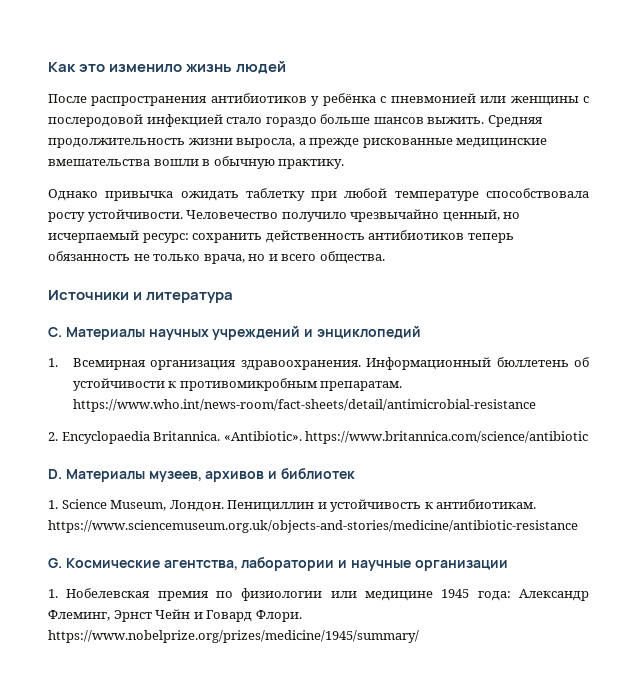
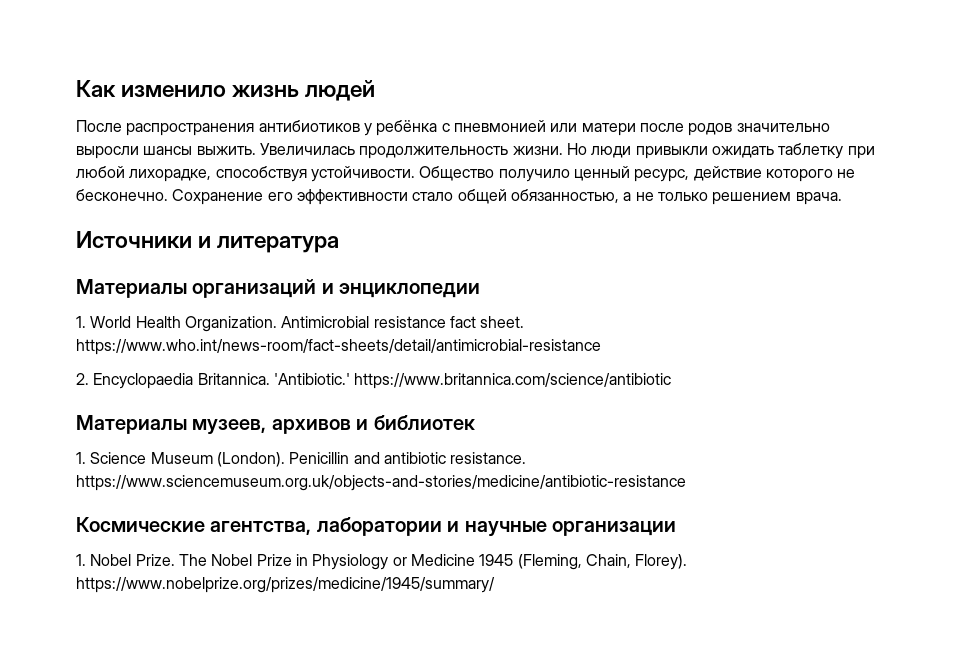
- Как это изменило жизнь людей
+ Как изменило жизнь людей
- После распространения антибиотиков у ребёнка с пневмонией или женщины с послеродовой инфекцией стало гораздо больше шансов выжить. Средняя продолжительность жизни выросла, а прежде рискованные медицинские вмешательства вошли в обычную практику.
- Однако привычка ожидать таблетку при любой температуре способствовала росту устойчивости. Человечество получило чрезвычайно ценный, но исчерпаемый ресурс: сохранить действенность антибиотиков теперь обязанность не только врача, но и всего общества.
+ После распространения антибиотиков у ребёнка с пневмонией или матери после родов значительно выросли шансы выжить. Увеличилась продолжительность жизни. Но люди привыкли ожидать таблетку при любой лихорадке, способствуя устойчивости. Общество получило ценный ресурс, действие которого не бесконечно. Сохранение его эффективности стало общей обязанностью, а не только решением врача.
  Источники и литература
- C. Материалы научных учреждений и энциклопедий
- 1. Всемирная организация здравоохранения. Информационный бюллетень об устойчивости к противомикробным препаратам. https://www.who.int/news-room/fact-sheets/detail/antimicrobial-resistance
+ Материалы организаций и энциклопедии
+ 1. World Health Organization. Antimicrobial resistance fact sheet. https://www.who.int/news-room/fact-sheets/detail/antimicrobial-resistance
- «Antibiotic». https://www.britannica.com/science/antibiotic
+ 'Antibiotic.' https://www.britannica.com/science/antibiotic
- D. Материалы музеев, архивов и библиотек
+ Материалы музеев, архивов и библиотек
- 1. Science Museum, Лондон. Пенициллин и устойчивость к антибиотикам. https://www.sciencemuseum.org.uk/objects-and-stories/medicine/antibiotic-resistance
+ 1. Science Museum (London). Penicillin and antibiotic resistance. https://www.sciencemuseum.org.uk/objects-and-stories/medicine/antibiotic-resistance
- G. Космические агентства, лаборатории и научные организации
+ Космические агентства, лаборатории и научные организации
- 1. Нобелевская премия по физиологии или медицине 1945 года: Александр Флеминг, Эрнст Чейн и Говард Флори. https://www.nobelprize.org/prizes/medicine/1945/summary/
+ 1. Nobel Prize. The Nobel Prize in Physiology or Medicine 1945 (Fleming, Chain, Florey). https://www.nobelprize.org/prizes/medicine/1945/summary/

